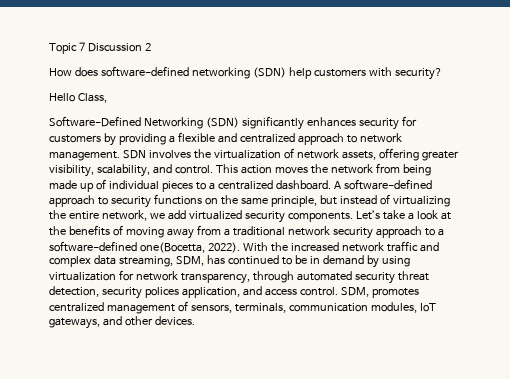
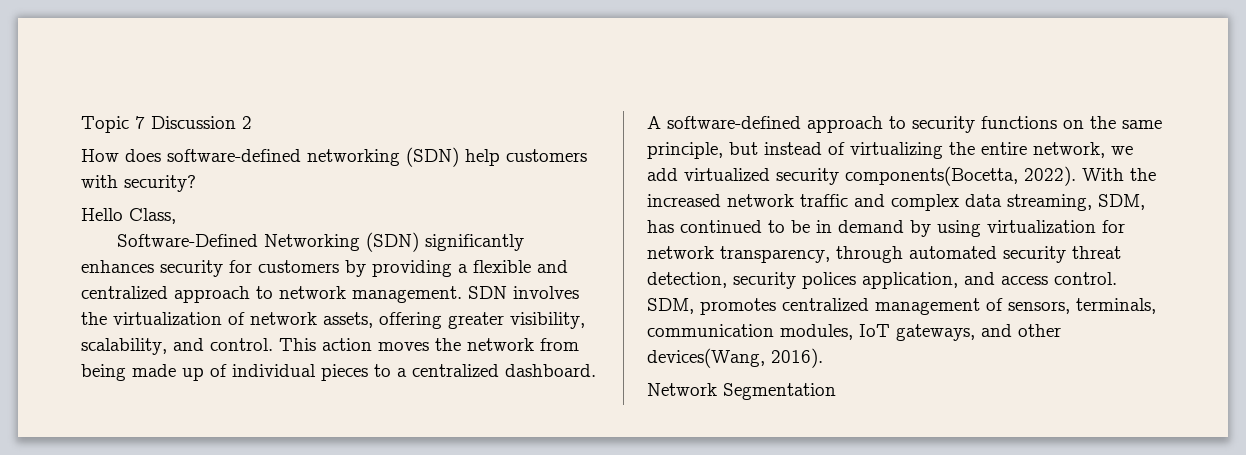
- A software-defined approach to security functions on the same principle, but instead of virtualizing the entire network, we add virtualized security components. Let’s take a look at the benefits of moving away from a traditional network security approach to a software-defined one(Bocetta, 2022).
+ A software-defined approach to security functions on the same principle, but instead of virtualizing the entire network, we add virtualized security components(Bocetta, 2022).
- SDM, promotes centralized management of sensors, terminals, communication modules, IoT gateways, and other devices.
+ SDM, promotes centralized management of sensors, terminals, communication modules, IoT gateways, and other devices(Wang, 2016).
+ Network Segmentation

